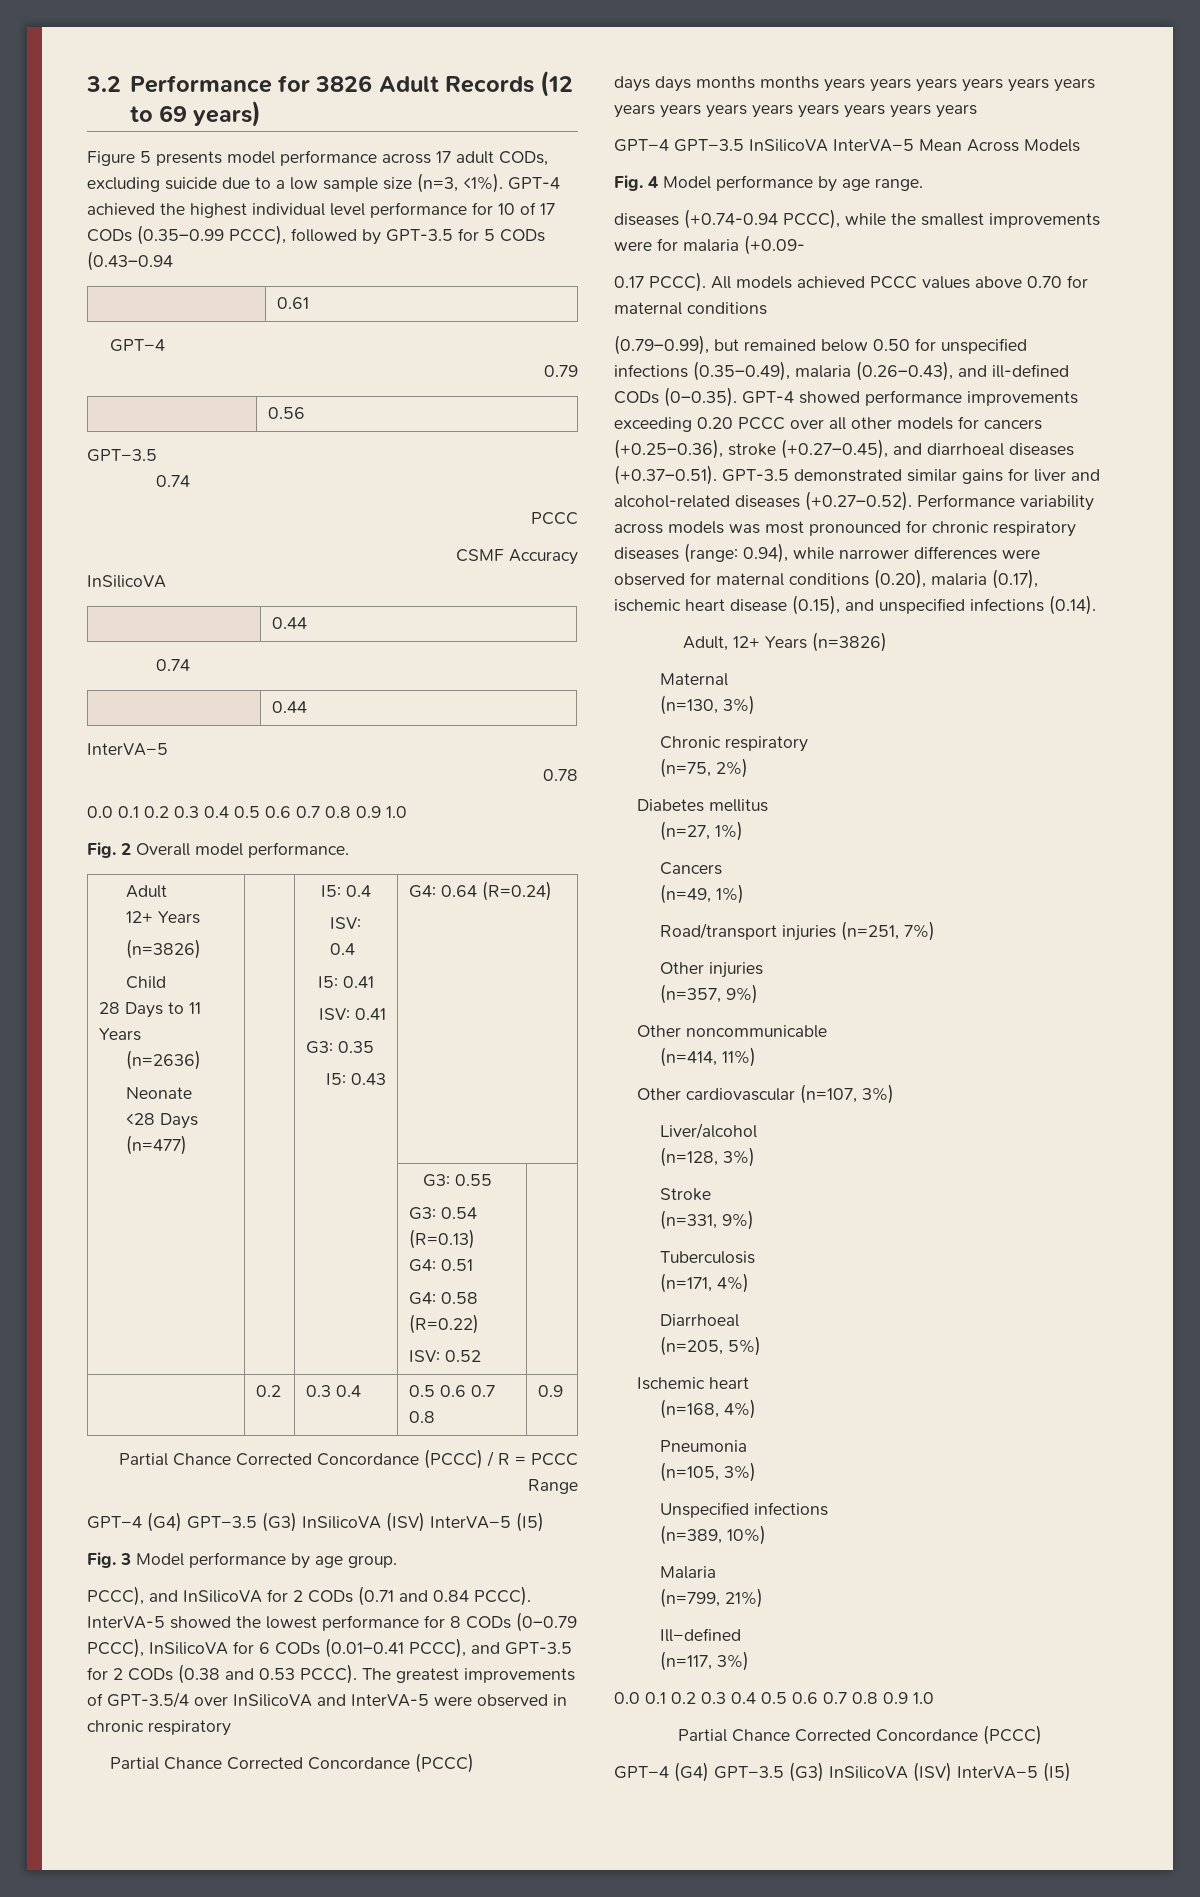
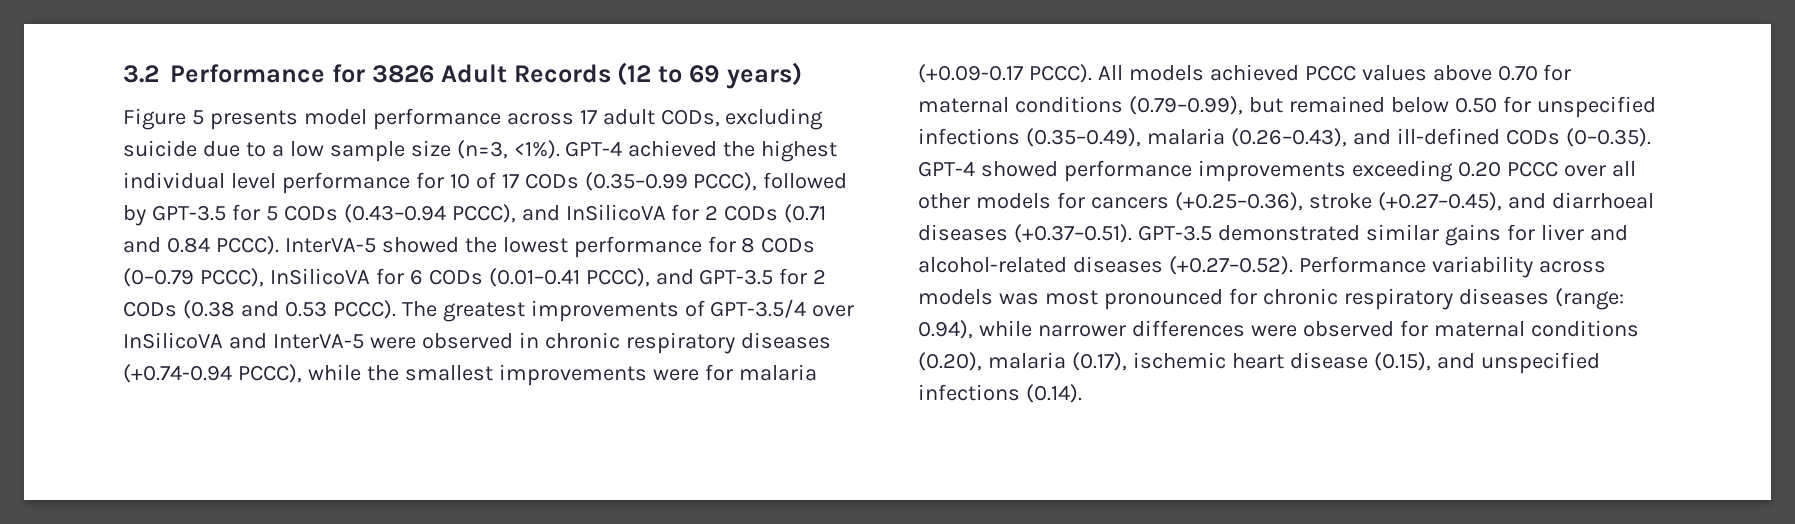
- GPT-4 achieved the highest individual level performance for 10 of 17 CODs (0.35–0.99 PCCC), followed by GPT-3.5 for 5 CODs (0.43–0.94
- | 0.61
- GPT−4
- 0.79
- | 0.56
- GPT−3.5
- 0.74
- PCCC
- CSMF Accuracy
- InSilicoVA
- | 0.44
- 0.74
- | 0.44
- InterVA−5
- 0.78
- 0.0 0.1 0.2 0.3 0.4 0.5 0.6 0.7 0.8 0.9 1.0
- Fig. 2 Overall model performance.
- Adult
- 12+ Years
- (n=3826)
- Child
- 28 Days to 11 Years
- (n=2636)
- Neonate
- <28 Days (n=477) | | I5: 0.4
- ISV: 0.4
- I5: 0.41
- ISV: 0.41
- G3: 0.35
- I5: 0.43 | G4: 0.64 (R=0.24)
- | | | G3: 0.55
- G3: 0.54 (R=0.13)
- G4: 0.51
- G4: 0.58 (R=0.22)
- ISV: 0.52 |
- | 0.2 | 0.3 0.4 | 0.5 0.6 0.7 0.8 | 0.9
- Partial Chance Corrected Concordance (PCCC) / R = PCCC Range
- GPT−4 (G4) GPT−3.5 (G3) InSilicoVA (ISV) InterVA−5 (I5)
- Fig. 3 Model performance by age group.
- PCCC), and InSilicoVA for 2 CODs (0.71 and 0.84 PCCC).
+ GPT-4 achieved the highest individual level performance for 10 of 17 CODs (0.35–0.99 PCCC), followed by GPT-3.5 for 5 CODs (0.43–0.94 PCCC), and InSilicoVA for 2 CODs (0.71 and 0.84 PCCC).
- The greatest improvements of GPT-3.5/4 over InSilicoVA and InterVA-5 were observed in chronic respiratory
- Partial Chance Corrected Concordance (PCCC)
- days days months months years years years years years years years years years years years years years years
- GPT−4 GPT−3.5 InSilicoVA InterVA−5 Mean Across Models
- Fig. 4 Model performance by age range.
- diseases (+0.74-0.94 PCCC), while the smallest improvements were for malaria (+0.09-
- 0.17 PCCC).
+ The greatest improvements of GPT-3.5/4 over InSilicoVA and InterVA-5 were observed in chronic respiratory diseases (+0.74-0.94 PCCC), while the smallest improvements were for malaria (+0.09-0.17 PCCC).
- All models achieved PCCC values above 0.70 for maternal conditions
- (0.79–0.99), but remained below 0.50 for unspecified infections (0.35–0.49), malaria (0.26–0.43), and ill-defined CODs (0–0.35). GPT-4 showed performance improvements exceeding 0.20 PCCC over all other models for cancers (+0.25–0.36), stroke (+0.27–0.45), and diarrhoeal diseases (+0.37–0.51). GPT-3.5 demonstrated similar gains for liver and alcohol-related diseases (+0.27–0.52). Performance variability across models was most pronounced for chronic respiratory diseases (range:
+ All models achieved PCCC values above 0.70 for maternal conditions (0.79–0.99), but remained below 0.50 for unspecified infections (0.35–0.49), malaria (0.26–0.43), and ill-defined CODs (0–0.35). GPT-4 showed performance improvements exceeding 0.20 PCCC over all other models for cancers (+0.25–0.36), stroke (+0.27–0.45), and diarrhoeal diseases (+0.37–0.51). GPT-3.5 demonstrated similar gains for liver and alcohol-related diseases (+0.27–0.52). Performance variability across models was most pronounced for chronic respiratory diseases (range:
- Adult, 12+ Years (n=3826)
- Maternal
- (n=130, 3%)
- Chronic respiratory
- (n=75, 2%)
- Diabetes mellitus
- (n=27, 1%)
- Cancers
- (n=49, 1%)
- Road/transport injuries (n=251, 7%)
- Other injuries
- (n=357, 9%)
- Other noncommunicable
- (n=414, 11%)
- Other cardiovascular (n=107, 3%)
- Liver/alcohol
- (n=128, 3%)
- Stroke
- (n=331, 9%)
- Tuberculosis
- (n=171, 4%)
- Diarrhoeal
- (n=205, 5%)
- Ischemic heart
- (n=168, 4%)
- Pneumonia
- (n=105, 3%)
- Unspecified infections
- (n=389, 10%)
- Malaria
- (n=799, 21%)
- Ill−defined
- (n=117, 3%)
- 0.0 0.1 0.2 0.3 0.4 0.5 0.6 0.7 0.8 0.9 1.0
- Partial Chance Corrected Concordance (PCCC)
- GPT−4 (G4) GPT−3.5 (G3) InSilicoVA (ISV) InterVA−5 (I5)

